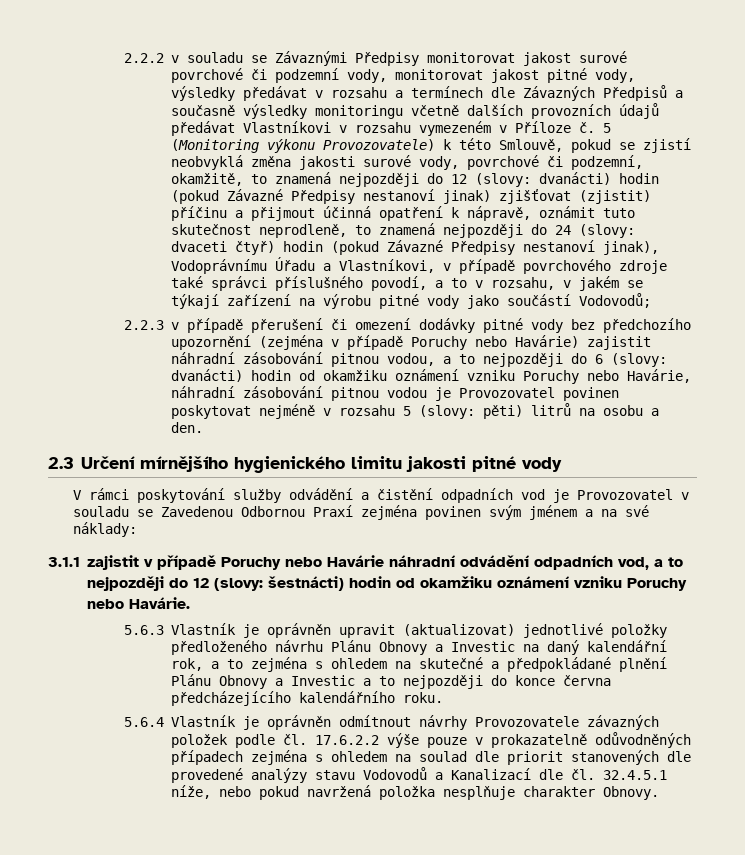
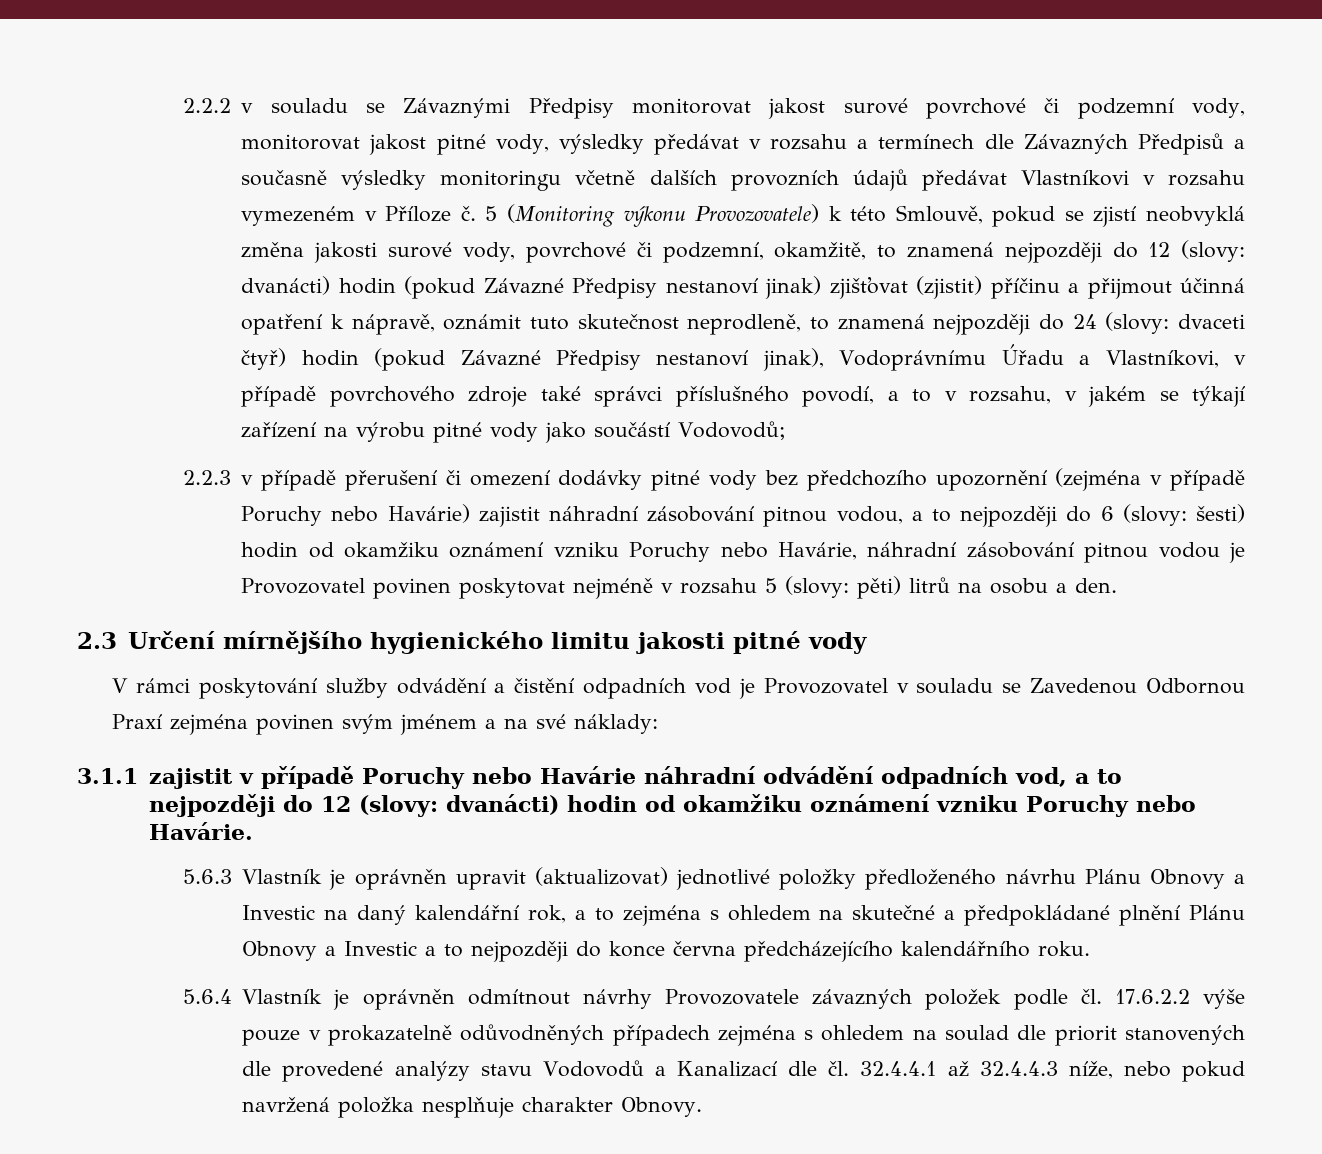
- 2.2.3 v případě přerušení či omezení dodávky pitné vody bez předchozího upozornění (zejména v případě Poruchy nebo Havárie) zajistit náhradní zásobování pitnou vodou, a to nejpozději do 6 (slovy: dvanácti) hodin od okamžiku oznámení vzniku Poruchy nebo Havárie, náhradní zásobování pitnou vodou je Provozovatel povinen poskytovat nejméně v rozsahu 5 (slovy: pěti) litrů na osobu a den.
+ 2.2.3 v případě přerušení či omezení dodávky pitné vody bez předchozího upozornění (zejména v případě Poruchy nebo Havárie) zajistit náhradní zásobování pitnou vodou, a to nejpozději do 6 (slovy: šesti) hodin od okamžiku oznámení vzniku Poruchy nebo Havárie, náhradní zásobování pitnou vodou je Provozovatel povinen poskytovat nejméně v rozsahu 5 (slovy: pěti) litrů na osobu a den.
- 3.1.1 zajistit v případě Poruchy nebo Havárie náhradní odvádění odpadních vod, a to nejpozději do 12 (slovy: šestnácti) hodin od okamžiku oznámení vzniku Poruchy nebo Havárie.
+ 3.1.1 zajistit v případě Poruchy nebo Havárie náhradní odvádění odpadních vod, a to nejpozději do 12 (slovy: dvanácti) hodin od okamžiku oznámení vzniku Poruchy nebo Havárie.
- 5.6.4 Vlastník je oprávněn odmítnout návrhy Provozovatele závazných položek podle čl. 17.6.2.2 výše pouze v prokazatelně odůvodněných případech zejména s ohledem na soulad dle priorit stanovených dle provedené analýzy stavu Vodovodů a Kanalizací dle čl. 32.4.5.1 níže, nebo pokud navržená položka nesplňuje charakter Obnovy.
+ 5.6.4 Vlastník je oprávněn odmítnout návrhy Provozovatele závazných položek podle čl. 17.6.2.2 výše pouze v prokazatelně odůvodněných případech zejména s ohledem na soulad dle priorit stanovených dle provedené analýzy stavu Vodovodů a Kanalizací dle čl. 32.4.4.1 až 32.4.4.3 níže, nebo pokud navržená položka nesplňuje charakter Obnovy.

